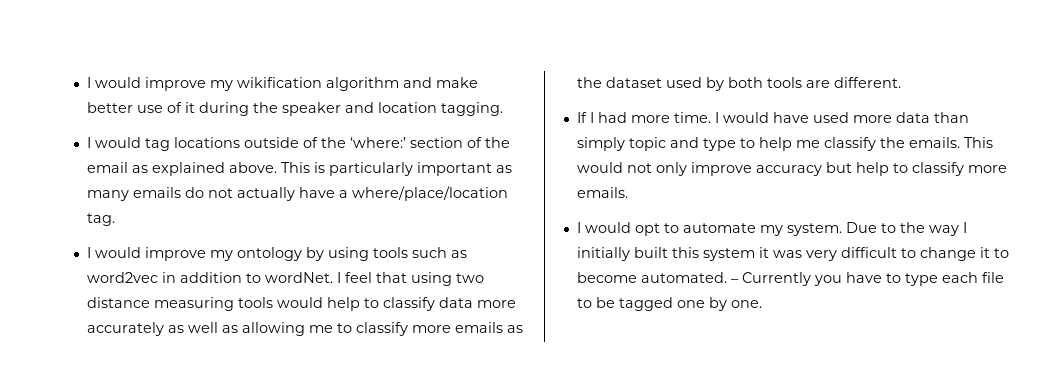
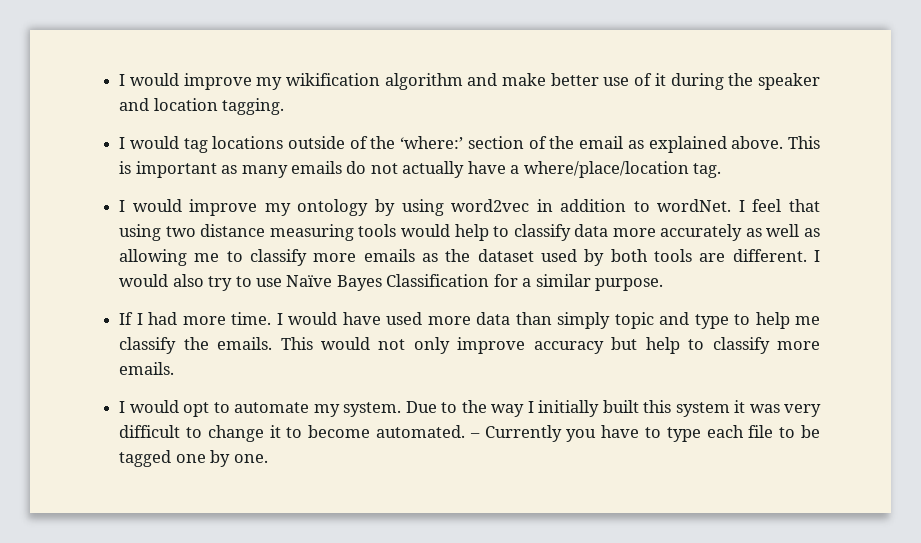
- This is particularly important as many emails do not actually have a where/place/location tag.
+ This is important as many emails do not actually have a where/place/location tag.
- I would improve my ontology by using tools such as word2vec in addition to wordNet.
+ I would improve my ontology by using word2vec in addition to wordNet.
+ I would also try to use Naïve Bayes Classification for a similar purpose.

